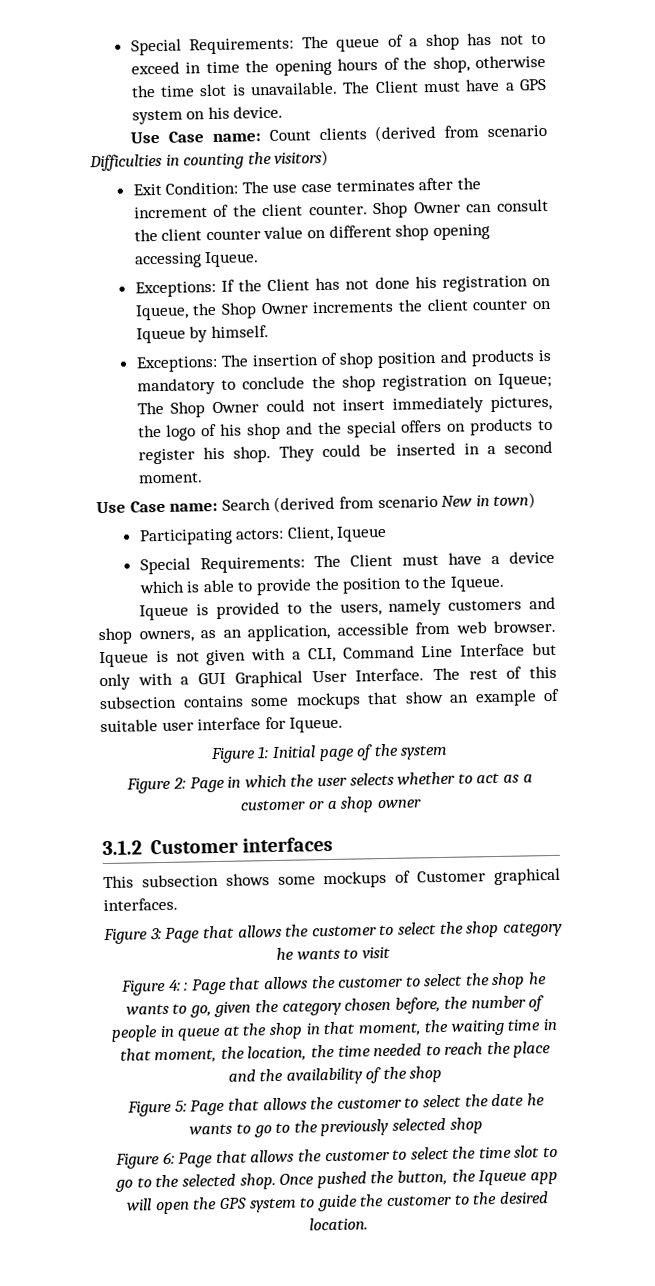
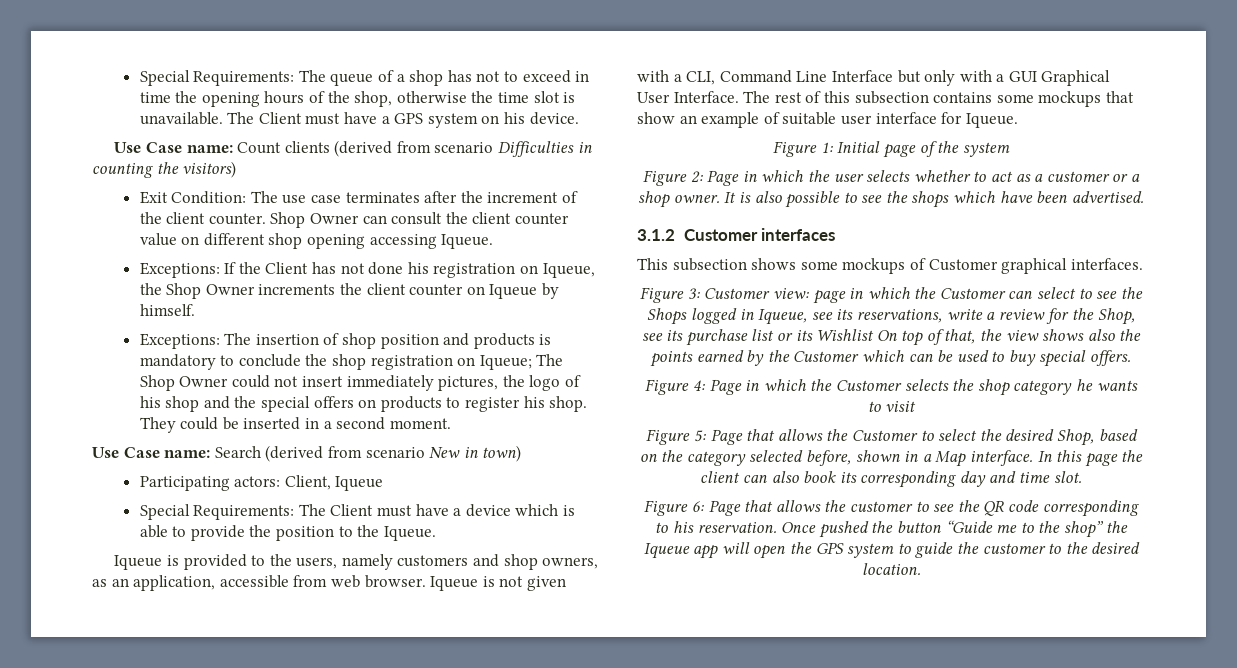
- Figure 2: Page in which the user selects whether to act as a customer or a shop owner
+ Figure 2: Page in which the user selects whether to act as a customer or a shop owner. It is also possible to see the shops which have been advertised.
- Figure 3: Page that allows the customer to select the shop category he wants to visit
+ Figure 3: Customer view: page in which the Customer can select to see the Shops logged in Iqueue, see its reservations, write a review for the Shop, see its purchase list or its Wishlist On top of that, the view shows also the points earned by the Customer which can be used to buy special offers.
+ Figure 4: Page in which the Customer selects the shop category he wants to visit
- Figure 4: : Page that allows the customer to select the shop he wants to go, given the category chosen before, the number of people in queue at the shop in that moment, the waiting time in that moment, the location, the time needed to reach the place and the availability of the shop
- Figure 5: Page that allows the customer to select the date he wants to go to the previously selected shop
+ Figure 5: Page that allows the Customer to select the desired Shop, based on the category selected before, shown in a Map interface. In this page the client can also book its corresponding day and time slot.
- Figure 6: Page that allows the customer to select the time slot to go to the selected shop. Once pushed the button, the Iqueue app will open the GPS system to guide the customer to the desired location.
+ Figure 6: Page that allows the customer to see the QR code corresponding to his reservation. Once pushed the button “Guide me to the shop” the Iqueue app will open the GPS system to guide the customer to the desired location.

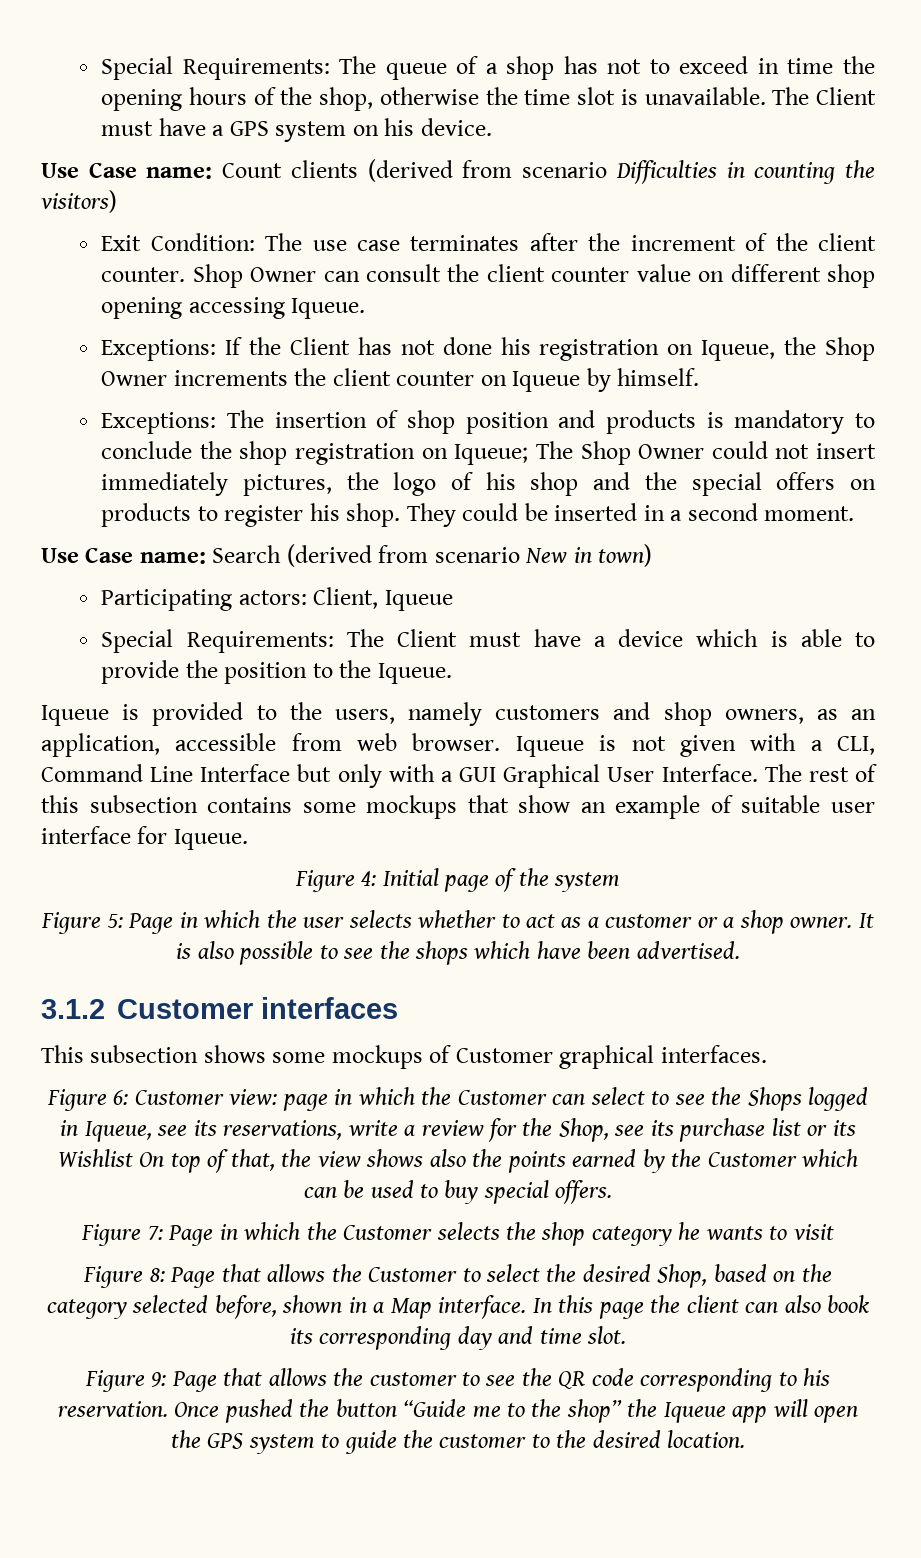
- Figure 1: Initial page of the system
+ Figure 4: Initial page of the system
- Figure 2: Page in which the user selects whether to act as a customer or a shop owner.
+ Figure 5: Page in which the user selects whether to act as a customer or a shop owner.
- Figure 3: Customer view: page in which the Customer can select to see the Shops logged in Iqueue, see its reservations, write a review for the Shop, see its purchase list or its Wishlist On top of that, the view shows also the points earned by the Customer which can be used to buy special offers.
+ Figure 6: Customer view: page in which the Customer can select to see the Shops logged in Iqueue, see its reservations, write a review for the Shop, see its purchase list or its Wishlist On top of that, the view shows also the points earned by the Customer which can be used to buy special offers.
- Figure 4: Page in which the Customer selects the shop category he wants to visit
+ Figure 7: Page in which the Customer selects the shop category he wants to visit
- Figure 5: Page that allows the Customer to select the desired Shop, based on the category selected before, shown in a Map interface.
+ Figure 8: Page that allows the Customer to select the desired Shop, based on the category selected before, shown in a Map interface.
- Figure 6: Page that allows the customer to see the QR code corresponding to his reservation.
+ Figure 9: Page that allows the customer to see the QR code corresponding to his reservation.

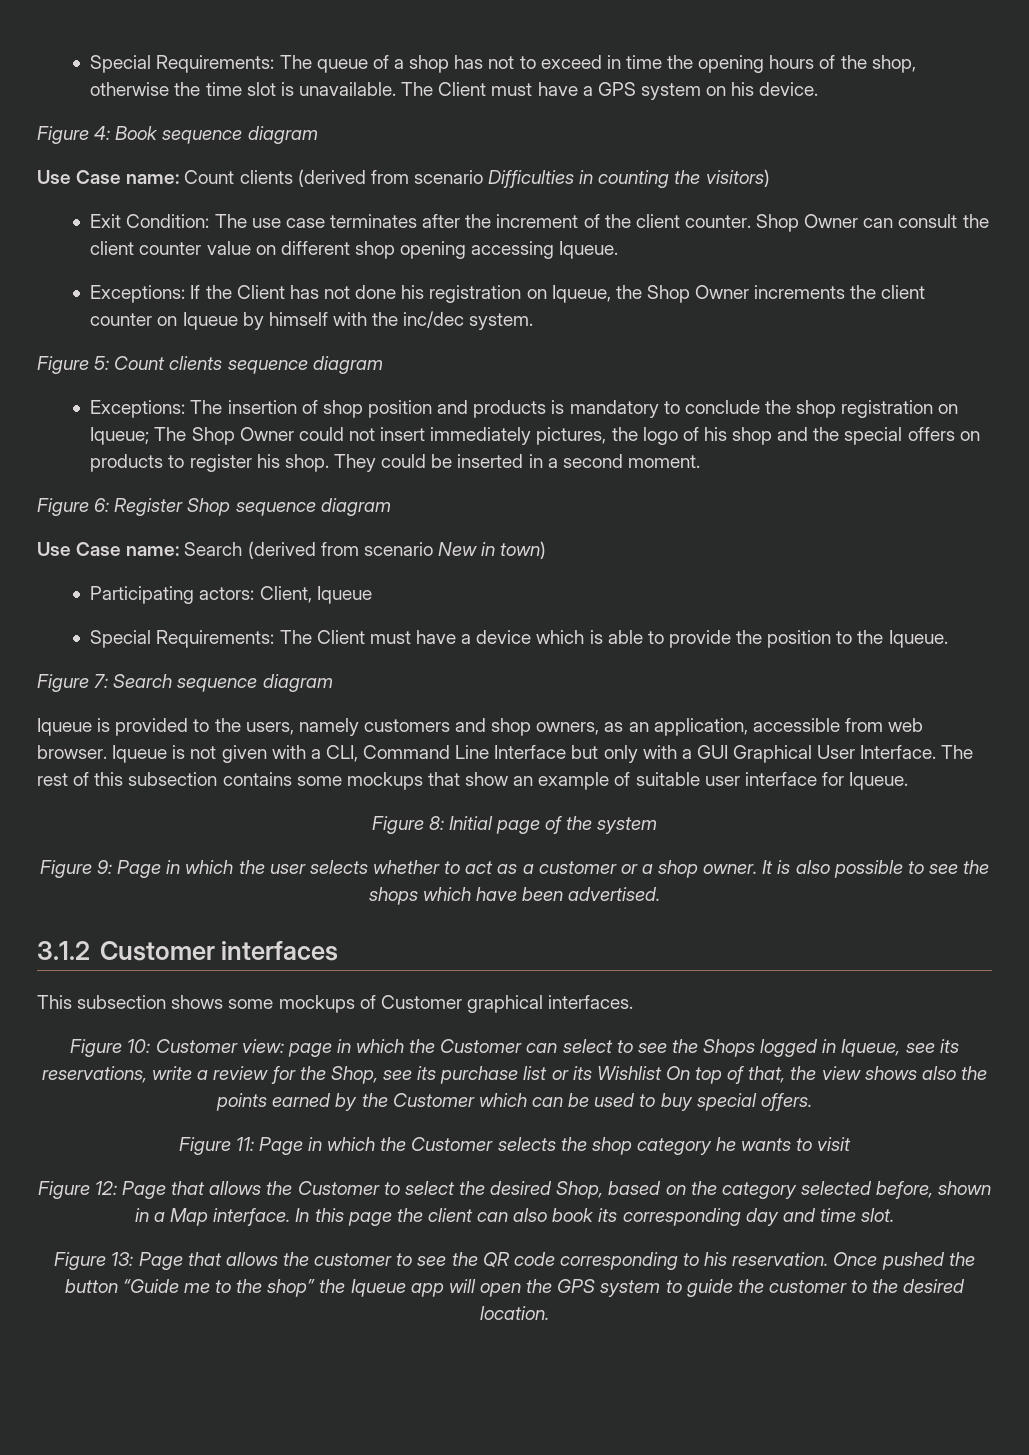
+ Figure 4: Book sequence diagram
- Exceptions: If the Client has not done his registration on Iqueue, the Shop Owner increments the client counter on Iqueue by himself.
+ Exceptions: If the Client has not done his registration on Iqueue, the Shop Owner increments the client counter on Iqueue by himself with the inc/dec system.
+ Figure 5: Count clients sequence diagram
+ Figure 6: Register Shop sequence diagram
+ Figure 7: Search sequence diagram
- Figure 4: Initial page of the system
+ Figure 8: Initial page of the system
- Figure 5: Page in which the user selects whether to act as a customer or a shop owner.
+ Figure 9: Page in which the user selects whether to act as a customer or a shop owner.
- Figure 6: Customer view: page in which the Customer can select to see the Shops logged in Iqueue, see its reservations, write a review for the Shop, see its purchase list or its Wishlist On top of that, the view shows also the points earned by the Customer which can be used to buy special offers.
+ Figure 10: Customer view: page in which the Customer can select to see the Shops logged in Iqueue, see its reservations, write a review for the Shop, see its purchase list or its Wishlist On top of that, the view shows also the points earned by the Customer which can be used to buy special offers.
- Figure 7: Page in which the Customer selects the shop category he wants to visit
+ Figure 11: Page in which the Customer selects the shop category he wants to visit
- Figure 8: Page that allows the Customer to select the desired Shop, based on the category selected before, shown in a Map interface.
+ Figure 12: Page that allows the Customer to select the desired Shop, based on the category selected before, shown in a Map interface.
- Figure 9: Page that allows the customer to see the QR code corresponding to his reservation.
+ Figure 13: Page that allows the customer to see the QR code corresponding to his reservation.

